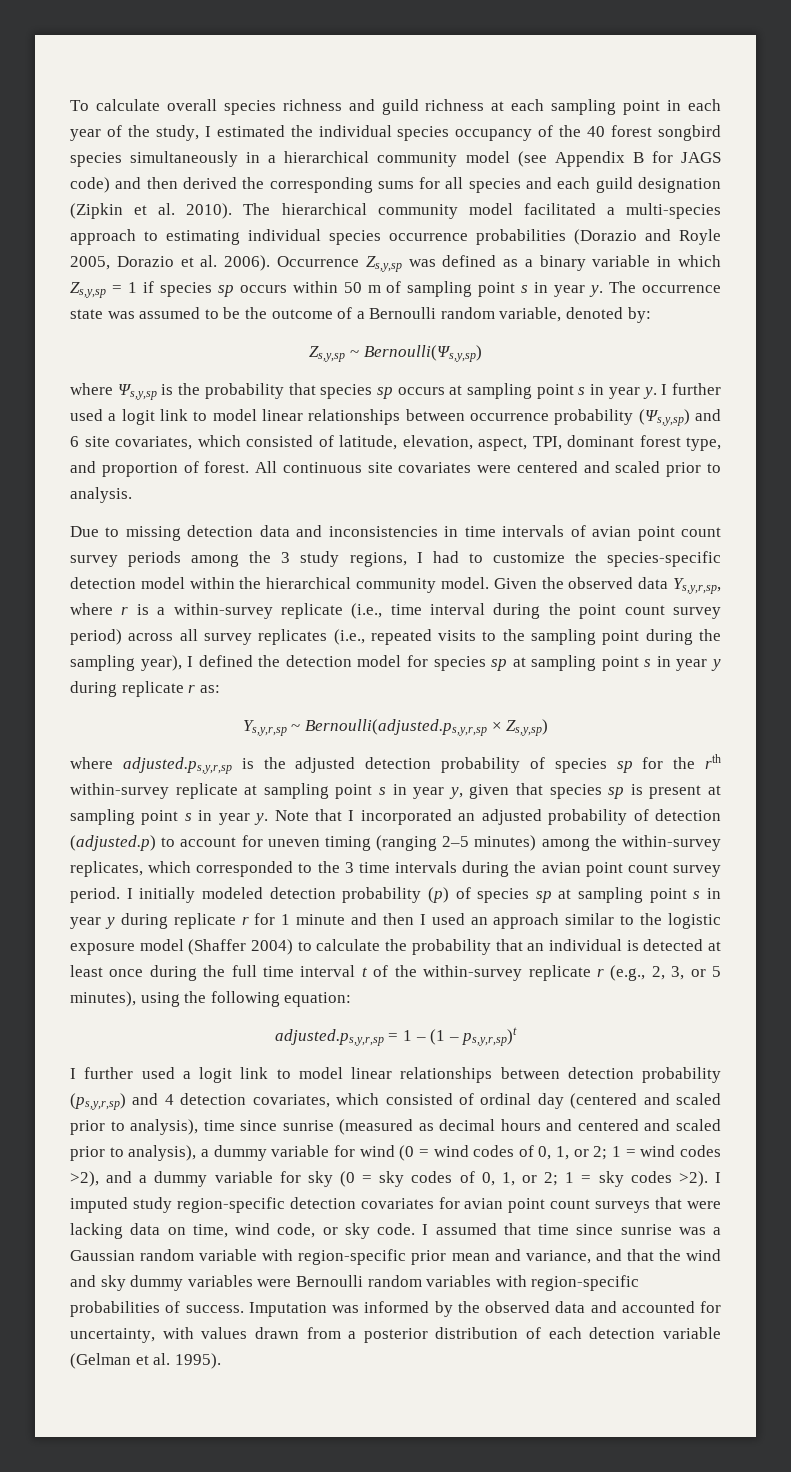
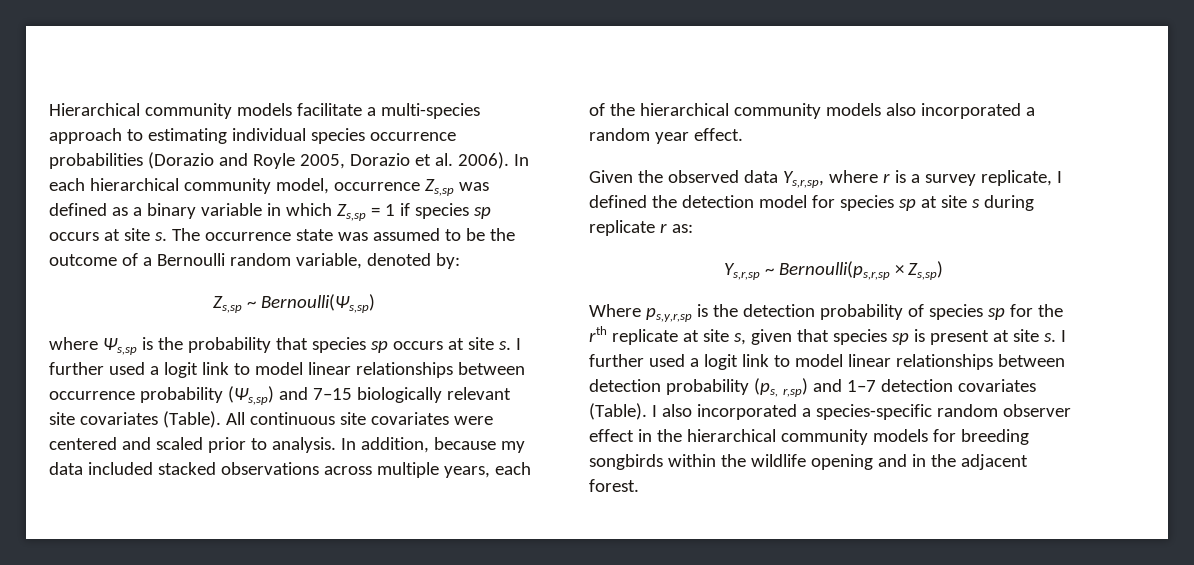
- To calculate overall species richness and guild richness at each sampling point in each year of the study, I estimated the individual species occupancy of the 40 forest songbird species simultaneously in a hierarchical community model (see Appendix B for JAGS code) and then derived the corresponding sums for all species and each guild designation (Zipkin et al. 2010). The hierarchical community model facilitated a multi-species approach to estimating individual species occurrence probabilities (Dorazio and Royle 2005, Dorazio et al. 2006).
+ Hierarchical community models facilitate a multi-species approach to estimating individual species occurrence probabilities (Dorazio and Royle 2005, Dorazio et al. 2006).
- Occurrence Zs,y,sp was defined as a binary variable in which Zs,y,sp = 1 if species sp occurs within 50 m of sampling point s in year y.
+ In each hierarchical community model, occurrence Zs,sp was defined as a binary variable in which Zs,sp = 1 if species sp occurs at site s.
- Zs,y,sp ~ Bernoulli(Ψs,y,sp)
- where Ψs,y,sp is the probability that species sp occurs at sampling point s in year y.
+ Zs,sp ~ Bernoulli(Ψs,sp)
+ where Ψs,sp is the probability that species sp occurs at site s.
- I further used a logit link to model linear relationships between occurrence probability (Ψs,y,sp) and 6 site covariates, which consisted of latitude, elevation, aspect, TPI, dominant forest type, and proportion of forest.
+ I further used a logit link to model linear relationships between occurrence probability (Ψs,sp) and 7–15 biologically relevant site covariates (Table).
- All continuous site covariates were centered and scaled prior to analysis.
- Due to missing detection data and inconsistencies in time intervals of avian point count survey periods among the 3 study regions, I had to customize the species-specific detection model within the hierarchical community model. Given the observed data Ys,y,r,sp, where r is a within-survey replicate (i.e., time interval during the point count survey period) across all survey replicates (i.e., repeated visits to the sampling point during the sampling year), I defined the detection model for species sp at sampling point s in year y during replicate r as:
- Ys,y,r,sp ~ Bernoulli(adjusted.ps,y,r,sp × Zs,y,sp)
- where adjusted.ps,y,r,sp is the adjusted detection probability of species sp for the rth within-survey replicate at sampling point s in year y, given that species sp is present at sampling point s in year y. Note that I incorporated an adjusted probability of detection (adjusted.p) to account for uneven timing (ranging 2–5 minutes) among the within-survey replicates, which corresponded to the 3 time intervals during the avian point count survey period. I initially modeled detection probability (p) of species sp at sampling point s in year y during replicate r for 1 minute and then I used an approach similar to the logistic exposure model (Shaffer 2004) to calculate the probability that an individual is detected at least once during the full time interval t of the within-survey replicate r (e.g., 2, 3, or 5 minutes), using the following equation:
- adjusted.ps,y,r,sp = 1 – (1 – ps,y,r,sp)t
- I further used a logit link to model linear relationships between detection probability (ps,y,r,sp) and 4 detection covariates, which consisted of ordinal day (centered and scaled prior to analysis), time since sunrise (measured as decimal hours and centered and scaled prior to analysis), a dummy variable for wind (0 = wind codes of 0, 1, or 2; 1 = wind codes >2), and a dummy variable for sky (0 = sky codes of 0, 1, or 2; 1 = sky codes >2). I imputed study region-specific detection covariates for avian point count surveys that were lacking data on time, wind code, or sky code. I assumed that time since sunrise was a Gaussian random variable with region-specific prior mean and variance, and that the wind and sky dummy variables were Bernoulli random variables with region-specific probabilities of success. Imputation was informed by the observed data and accounted for uncertainty, with values drawn from a posterior distribution of each detection variable (Gelman et al. 1995).
+ All continuous site covariates were centered and scaled prior to analysis. In addition, because my data included stacked observations across multiple years, each of the hierarchical community models also incorporated a random year effect.
+ Given the observed data Ys,r,sp, where r is a survey replicate, I defined the detection model for species sp at site s during replicate r as:
+ Ys,r,sp ~ Bernoulli(ps,r,sp × Zs,sp)
+ Where ps,y,r,sp is the detection probability of species sp for the rth replicate at site s, given that species sp is present at site s. I further used a logit link to model linear relationships between detection probability (ps, r,sp) and 1–7 detection covariates (Table). I also incorporated a species-specific random observer effect in the hierarchical community models for breeding songbirds within the wildlife opening and in the adjacent forest.

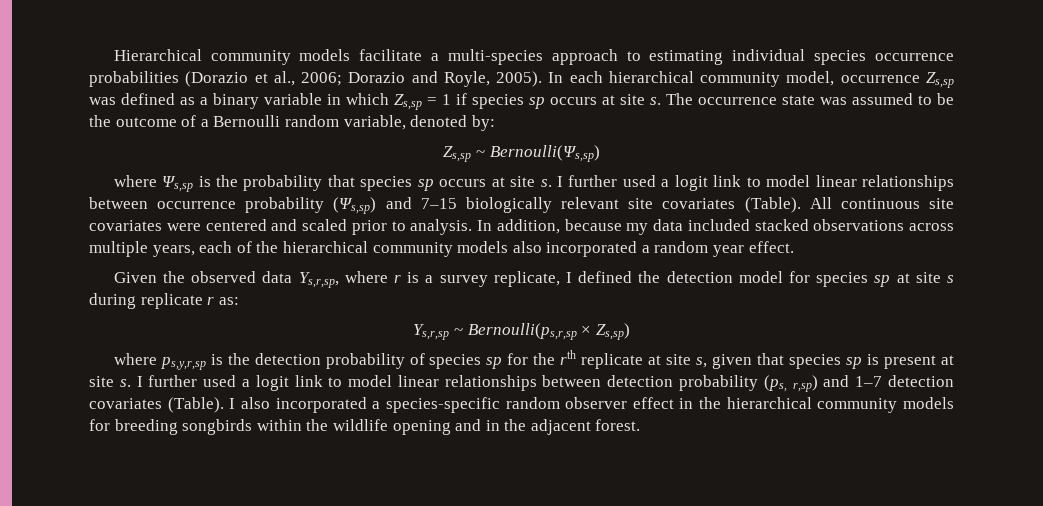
- Hierarchical community models facilitate a multi-species approach to estimating individual species occurrence probabilities (Dorazio and Royle 2005, Dorazio et al. 2006).
+ Hierarchical community models facilitate a multi-species approach to estimating individual species occurrence probabilities (Dorazio et al., 2006; Dorazio and Royle, 2005).
- Where ps,y,r,sp is the detection probability of species sp for the rth replicate at site s, given that species sp is present at site s.
+ where ps,y,r,sp is the detection probability of species sp for the rth replicate at site s, given that species sp is present at site s.

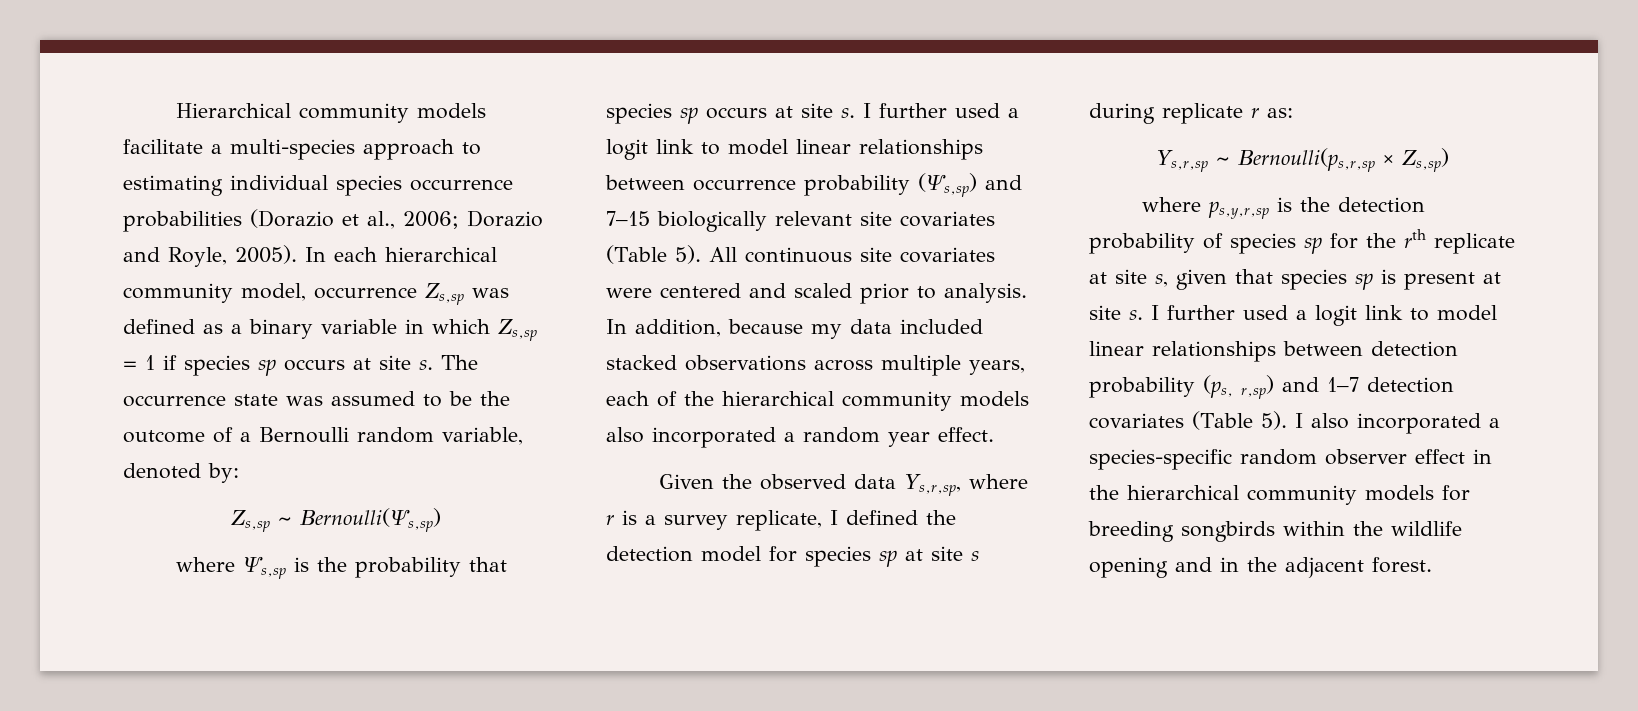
- I further used a logit link to model linear relationships between occurrence probability (Ψs,sp) and 7–15 biologically relevant site covariates (Table).
+ I further used a logit link to model linear relationships between occurrence probability (Ψs,sp) and 7–15 biologically relevant site covariates (Table 5).
- I further used a logit link to model linear relationships between detection probability (ps, r,sp) and 1–7 detection covariates (Table).
+ I further used a logit link to model linear relationships between detection probability (ps, r,sp) and 1–7 detection covariates (Table 5).

